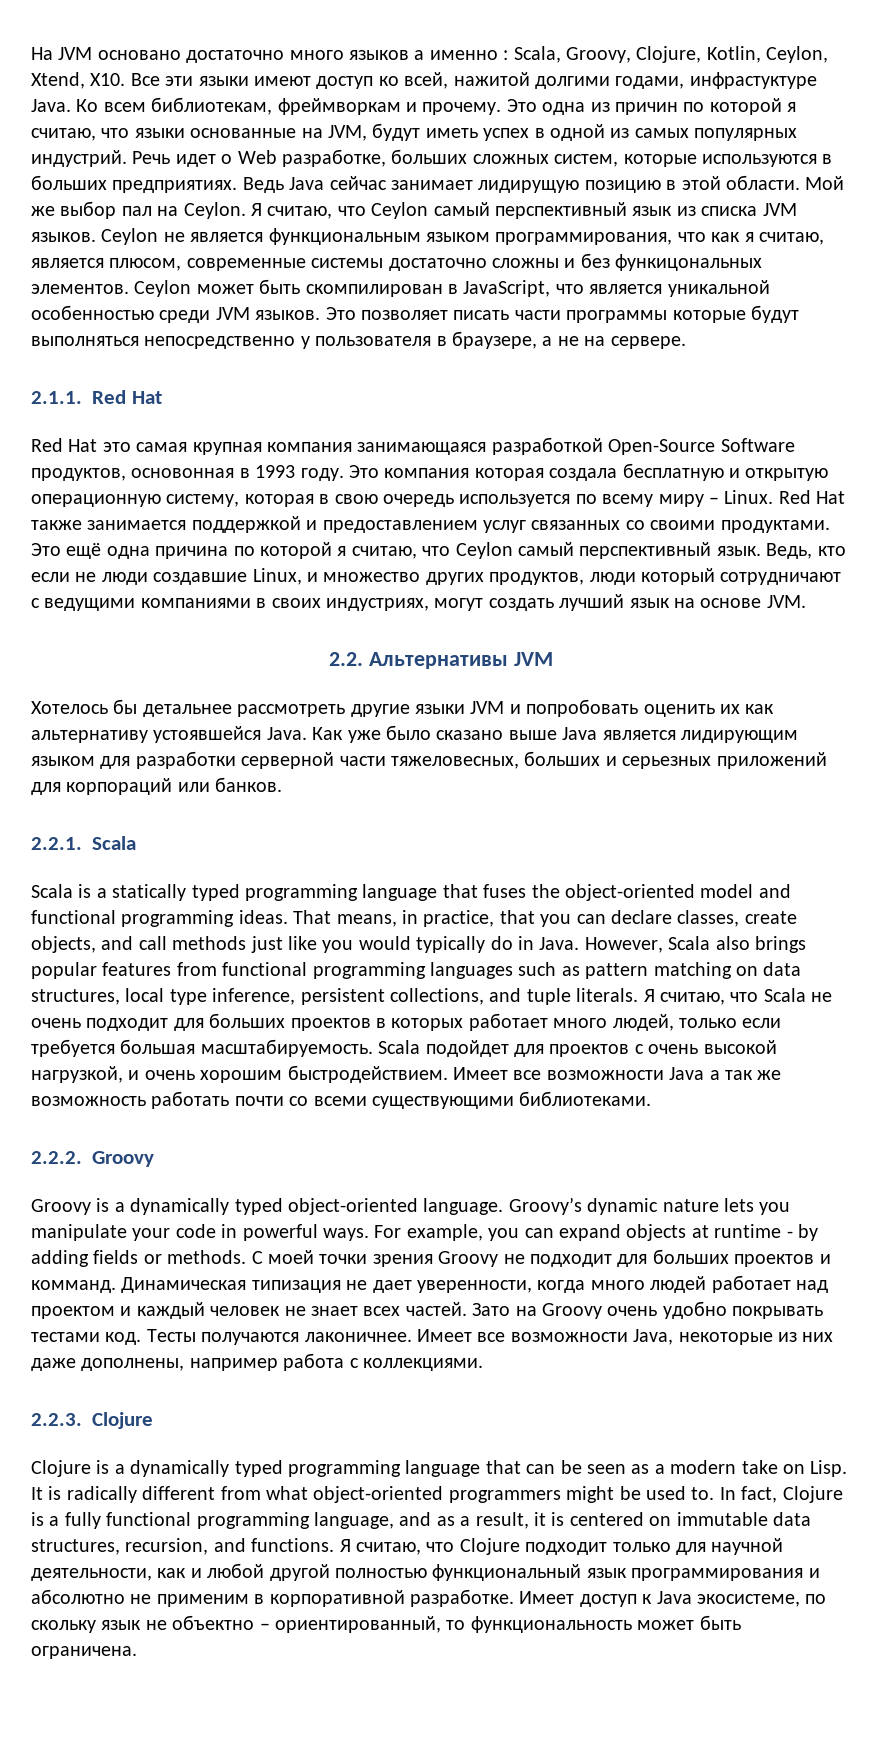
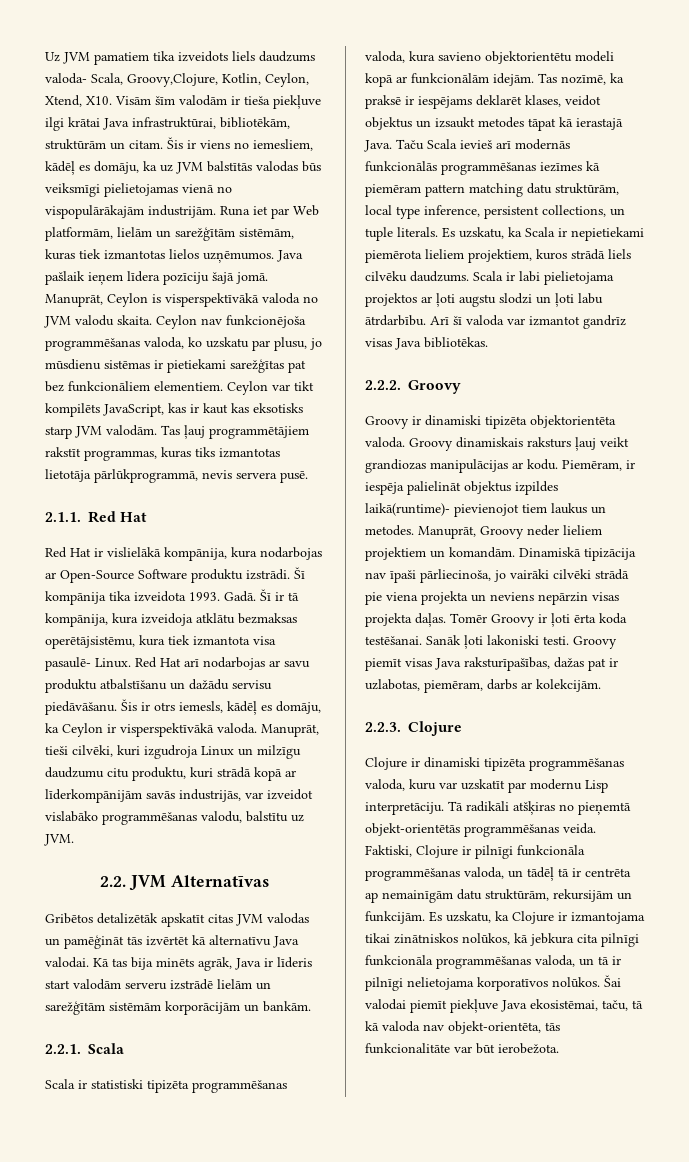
- На JVM основано достаточно много языков а именно : Scala, Groovy, Clojure, Kotlin, Ceylon, Xtend, X10. Все эти языки имеют доступ ко всей, нажитой долгими годами, инфрастуктуре Java. Ко всем библиотекам, фреймворкам и прочему. Это одна из причин по которой я считаю, что языки основанные на JVM, будут иметь успех в одной из самых популярных индустрий. Речь идет о Web разработке, больших сложных систем, которые используются в больших предприятиях. Ведь Java сейчас занимает лидирущую позицию в этой области. Мой же выбор пал на Ceylon. Я считаю, что Ceylon самый перспективный язык из списка JVM языков. Ceylon не является функциональным языком программирования, что как я считаю, является плюсом, современные системы достаточно сложны и без функицональных элементов. Ceylon может быть скомпилирован в JavaScript, что является уникальной особенностью среди JVM языков. Это позволяет писать части программы которые будут выполняться непосредственно у пользователя в браузере, а не на сервере.
+ Uz JVM pamatiem tika izveidots liels daudzums valoda- Scala, Groovy,Clojure, Kotlin, Ceylon, Xtend, X10. Visām šīm valodām ir tieša piekļuve ilgi krātai Java infrastruktūrai, bibliotēkām, struktūrām un citam. Šis ir viens no iemesliem, kādēļ es domāju, ka uz JVM balstītās valodas būs veiksmīgi pielietojamas vienā no vispopulārākajām industrijām. Runa iet par Web platformām, lielām un sarežģītām sistēmām, kuras tiek izmantotas lielos uzņēmumos. Java pašlaik ieņem līdera pozīciju šajā jomā. Manuprāt, Ceylon is visperspektīvākā valoda no JVM valodu skaita. Ceylon nav funkcionējoša programmēšanas valoda, ko uzskatu par plusu, jo mūsdienu sistēmas ir pietiekami sarežģītas pat bez funkcionāliem elementiem. Ceylon var tikt kompilēts JavaScript, kas ir kaut kas eksotisks starp JVM valodām. Tas ļauj programmētājiem rakstīt programmas, kuras tiks izmantotas lietotāja pārlūkprogrammā, nevis servera pusē.
- Red Hat это самая крупная компания занимающаяся разработкой Open-Source Software продуктов, основонная в 1993 году. Это компания которая создала бесплатную и открытую операционную систему, которая в свою очередь используется по всему миру – Linux. Red Hat также занимается поддержкой и предоставлением услуг связанных со своими продуктами. Это ещё одна причина по которой я считаю, что Ceylon самый перспективный язык. Ведь, кто если не люди создавшие Linux, и множество других продуктов, люди который сотрудничают с ведущими компаниями в своих индустриях, могут создать лучший язык на основе JVM.
+ Red Hat ir vislielākā kompānija, kura nodarbojas ar Open-Source Software produktu izstrādi. Šī kompānija tika izveidota 1993. Gadā. Šī ir tā kompānija, kura izveidoja atklātu bezmaksas operētājsistēmu, kura tiek izmantota visa pasaulē- Linux. Red Hat arī nodarbojas ar savu produktu atbalstīšanu un dažādu servisu piedāvāšanu. Šis ir otrs iemesls, kādēļ es domāju, ka Ceylon ir visperspektīvākā valoda. Manuprāt, tieši cilvēki, kuri izgudroja Linux un milzīgu daudzumu citu produktu, kuri strādā kopā ar līderkompānijām savās industrijās, var izveidot vislabāko programmēšanas valodu, balstītu uz JVM.
- 2.2. Альтернативы JVM
- Хотелось бы детальнее рассмотреть другие языки JVM и попробовать оценить их как альтернативу устоявшейся Java. Как уже было сказано выше Java является лидирующим языком для разработки серверной части тяжеловесных, больших и серьезных приложений для корпораций или банков.
+ 2.2. JVM Alternatīvas
+ Gribētos detalizētāk apskatīt citas JVM valodas un pamēģināt tās izvērtēt kā alternatīvu Java valodai. Kā tas bija minēts agrāk, Java ir līderis start valodām serveru izstrādē lielām un sarežģītām sistēmām korporācijām un bankām.
  2.2.1. Scala
- Scala is a statically typed programming language that fuses the object-oriented model and functional programming ideas. That means, in practice, that you can declare classes, create objects, and call methods just like you would typically do in Java. However, Scala also brings popular features from functional programming languages such as pattern matching on data structures, local type inference, persistent collections, and tuple literals.
+ Scala ir statistiski tipizēta programmēšanas valoda, kura savieno objektorientētu modeli kopā ar funkcionālām idejām. Tas nozīmē, ka praksē ir iespējams deklarēt klases, veidot objektus un izsaukt metodes tāpat kā ierastajā Java. Taču Scala ievieš arī modernās funkcionālās programmēšanas iezīmes kā piemēram pattern matching datu struktūrām, local type inference, persistent collections, un tuple literals.
- Я считаю, что Scala не очень подходит для больших проектов в которых работает много людей, только если требуется большая масштабируемость. Scala подойдет для проектов с очень высокой нагрузкой, и очень хорошим быстродействием. Имеет все возможности Java а так же возможность работать почти со всеми существующими библиотеками.
+ Es uzskatu, ka Scala ir nepietiekami piemērota lieliem projektiem, kuros strādā liels cilvēku daudzums. Scala ir labi pielietojama projektos ar ļoti augstu slodzi un ļoti labu ātrdarbību. Arī šī valoda var izmantot gandrīz visas Java bibliotēkas.
  2.2.2. Groovy
- Groovy is a dynamically typed object-oriented language. Groovy’s dynamic nature lets you manipulate your code in powerful ways. For example, you can expand objects at runtime - by adding fields or methods. С моей точки зрения Groovy не подходит для больших проектов и комманд. Динамическая типизация не дает уверенности, когда много людей работает над проектом и каждый человек не знает всех частей. Зато на Groovy очень удобно покрывать тестами код. Тесты получаются лаконичнее. Имеет все возможности Java, некоторые из них даже дополнены, например работа с коллекциями.
+ Groovy ir dinamiski tipizēta objektorientēta valoda. Groovy dinamiskais raksturs ļauj veikt grandiozas manipulācijas ar kodu. Piemēram, ir iespēja palielināt objektus izpildes laikā(runtime)- pievienojot tiem laukus un metodes. Manuprāt, Groovy neder lieliem projektiem un komandām. Dinamiskā tipizācija nav īpaši pārliecinoša, jo vairāki cilvēki strādā pie viena projekta un neviens nepārzin visas projekta daļas. Tomēr Groovy ir ļoti ērta koda testēšanai. Sanāk ļoti lakoniski testi. Groovy piemīt visas Java raksturīpašības, dažas pat ir uzlabotas, piemēram, darbs ar kolekcijām.
  2.2.3. Clojure
- Clojure is a dynamically typed programming language that can be seen as a modern take on Lisp. It is radically different from what object-oriented programmers might be used to. In fact, Clojure is a fully functional programming language, and as a result, it is centered on immutable data structures, recursion, and functions. Я считаю, что Clojure подходит только для научной деятельности, как и любой другой полностью функциональный язык программирования и абсолютно не применим в корпоративной разработке. Имеет доступ к Java экосистеме, по скольку язык не объектно – ориентированный, то функциональность может быть ограничена.
+ Clojure ir dinamiski tipizēta programmēšanas valoda, kuru var uzskatīt par modernu Lisp interpretāciju. Tā radikāli atšķiras no pieņemtā objekt-orientētās programmēšanas veida. Faktiski, Clojure ir pilnīgi funkcionāla programmēšanas valoda, un tādēļ tā ir centrēta ap nemainīgām datu struktūrām, rekursijām un funkcijām. Es uzskatu, ka Clojure ir izmantojama tikai zinātniskos nolūkos, kā jebkura cita pilnīgi funkcionāla programmēšanas valoda, un tā ir pilnīgi nelietojama korporatīvos nolūkos. Šai valodai piemīt piekļuve Java ekosistēmai, taču, tā kā valoda nav objekt-orientēta, tās funkcionalitāte var būt ierobežota.

